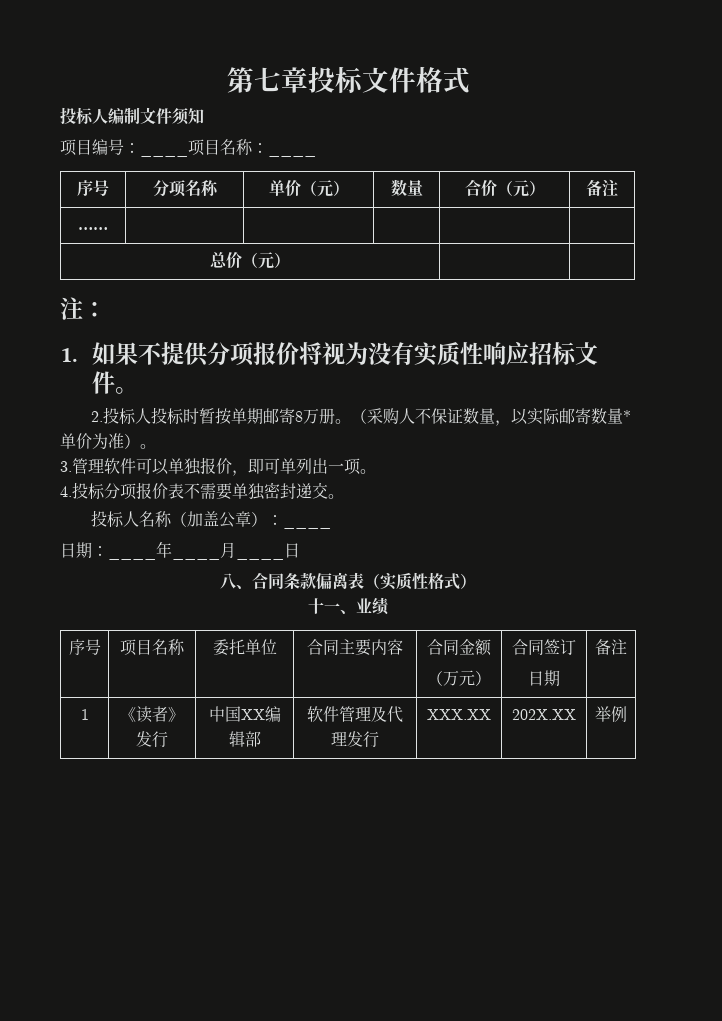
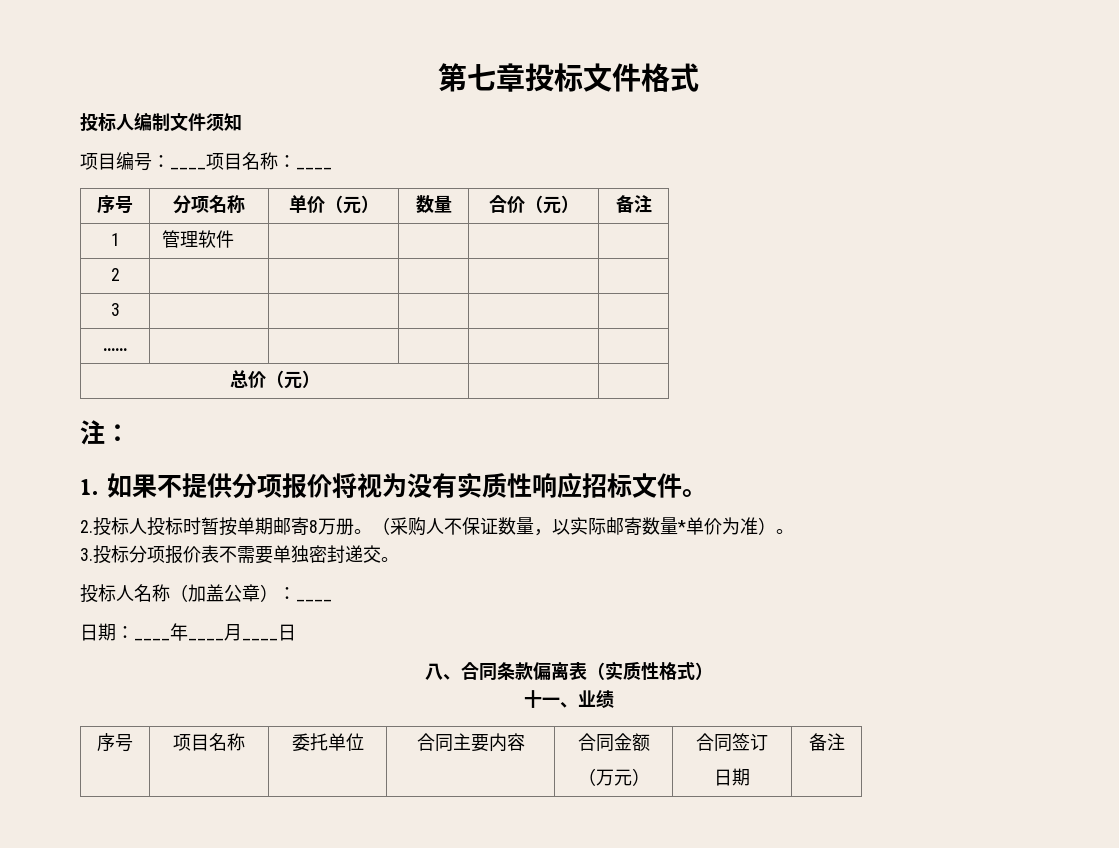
+ 1 | 管理软件 | | | |
+ 2 | | | | |
+ 3 | | | | |
- 3.管理软件可以单独报价，即可单列出一项。
- 4.投标分项报价表不需要单独密封递交。
+ 3.投标分项报价表不需要单独密封递交。
- 1 | 《读者》发行 | 中国XX编辑部 | 软件管理及代理发行 | XXX.XX | 202X.XX | 举例

